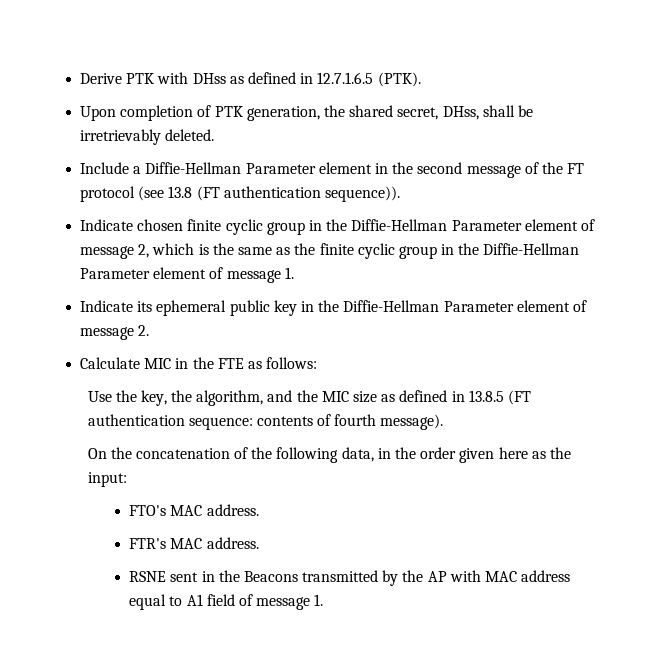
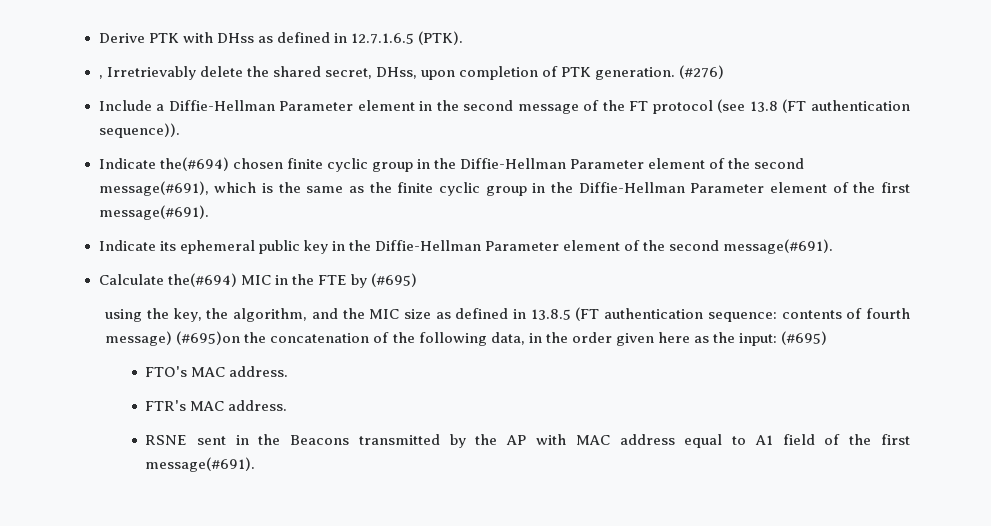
- Upon completion of PTK generation, the shared secret, DHss, shall be irretrievably deleted.
+ , Irretrievably delete the shared secret, DHss, upon completion of PTK generation. (#276)
- Indicate chosen finite cyclic group in the Diffie-Hellman Parameter element of message 2, which is the same as the finite cyclic group in the Diffie-Hellman Parameter element of message 1.
+ Indicate the(#694) chosen finite cyclic group in the Diffie-Hellman Parameter element of the second message(#691), which is the same as the finite cyclic group in the Diffie-Hellman Parameter element of the first message(#691).
- Indicate its ephemeral public key in the Diffie-Hellman Parameter element of message 2.
+ Indicate its ephemeral public key in the Diffie-Hellman Parameter element of the second message(#691).
- Calculate MIC in the FTE as follows:
- Use the key, the algorithm, and the MIC size as defined in 13.8.5 (FT authentication sequence: contents of fourth message).
- On the concatenation of the following data, in the order given here as the input:
+ Calculate the(#694) MIC in the FTE by (#695)
+ using the key, the algorithm, and the MIC size as defined in 13.8.5 (FT authentication sequence: contents of fourth message) (#695)on the concatenation of the following data, in the order given here as the input: (#695)
- RSNE sent in the Beacons transmitted by the AP with MAC address equal to A1 field of message 1.
+ RSNE sent in the Beacons transmitted by the AP with MAC address equal to A1 field of the first message(#691).

